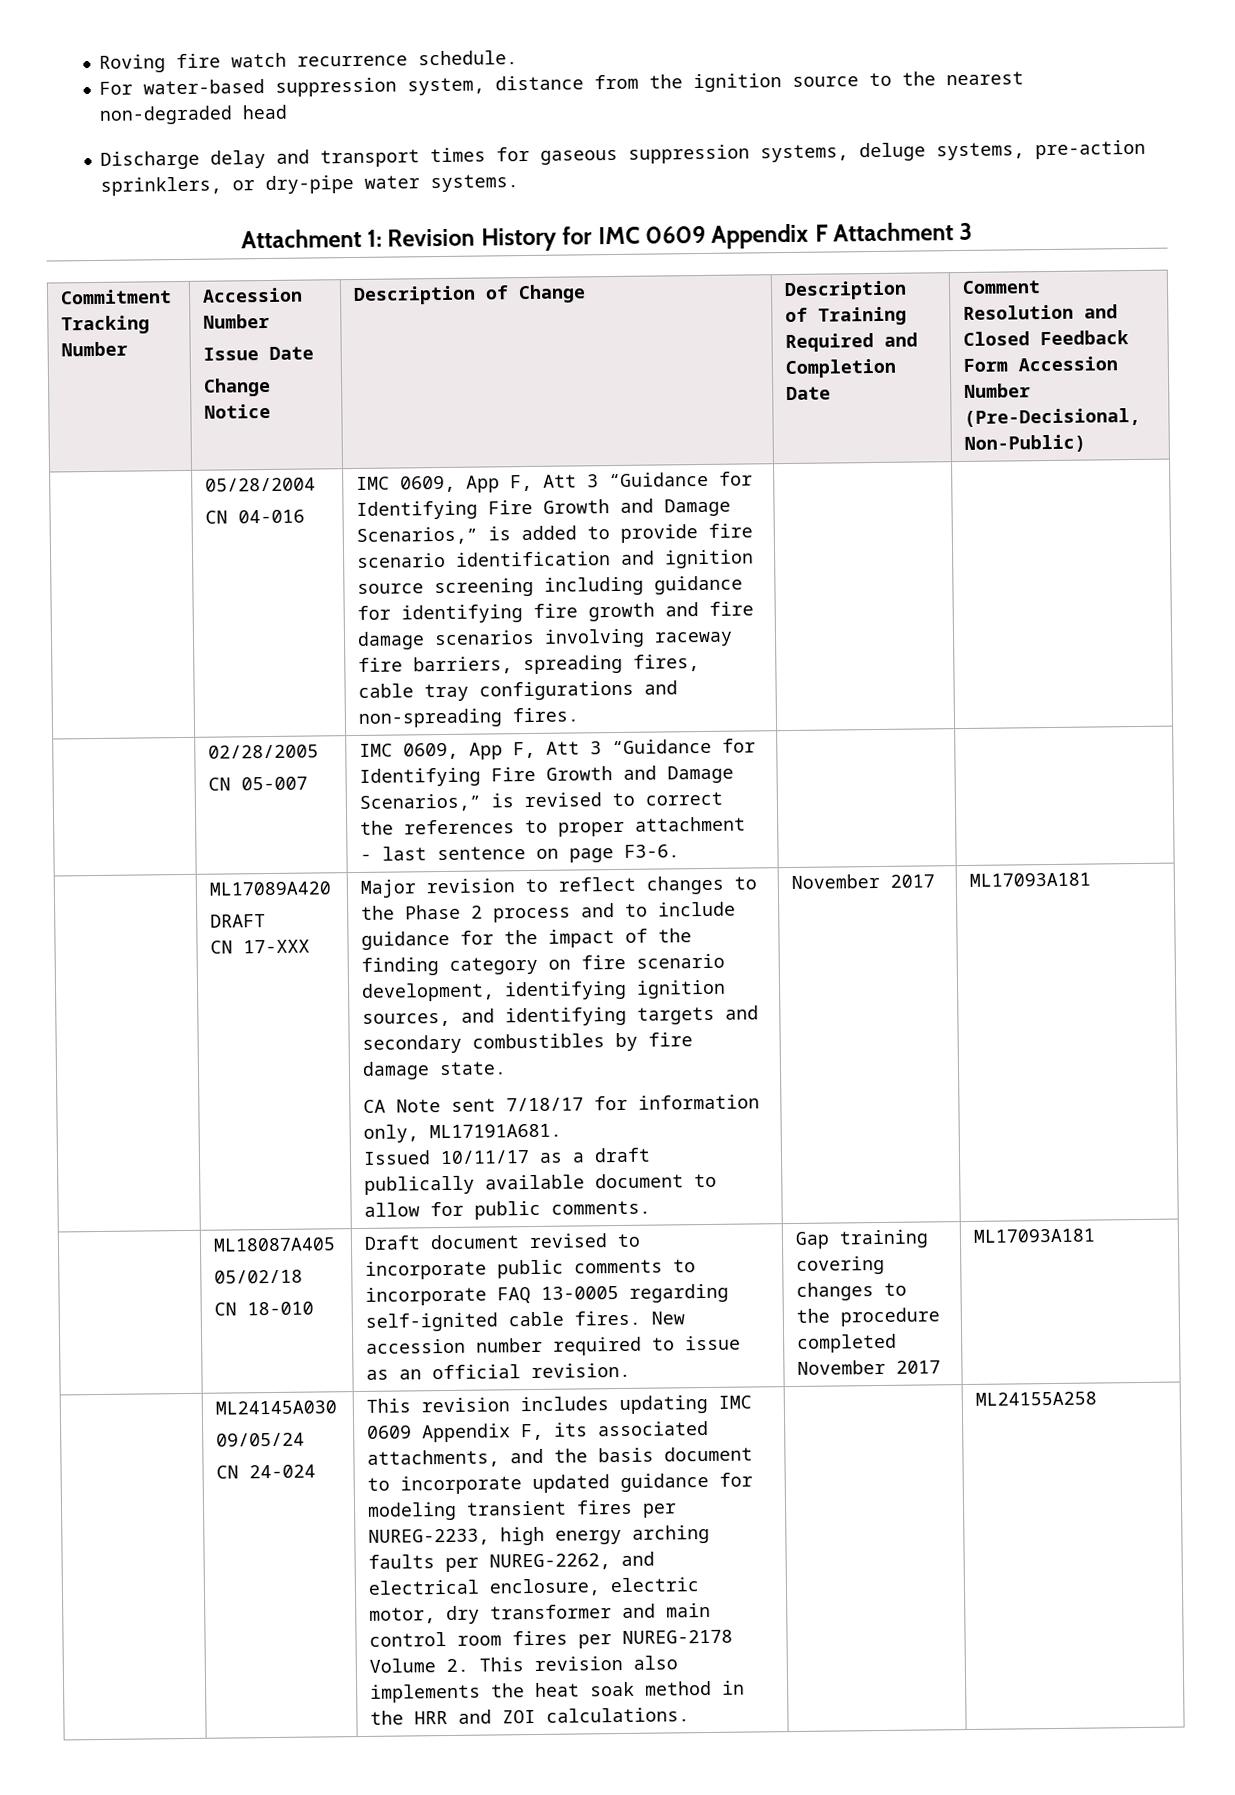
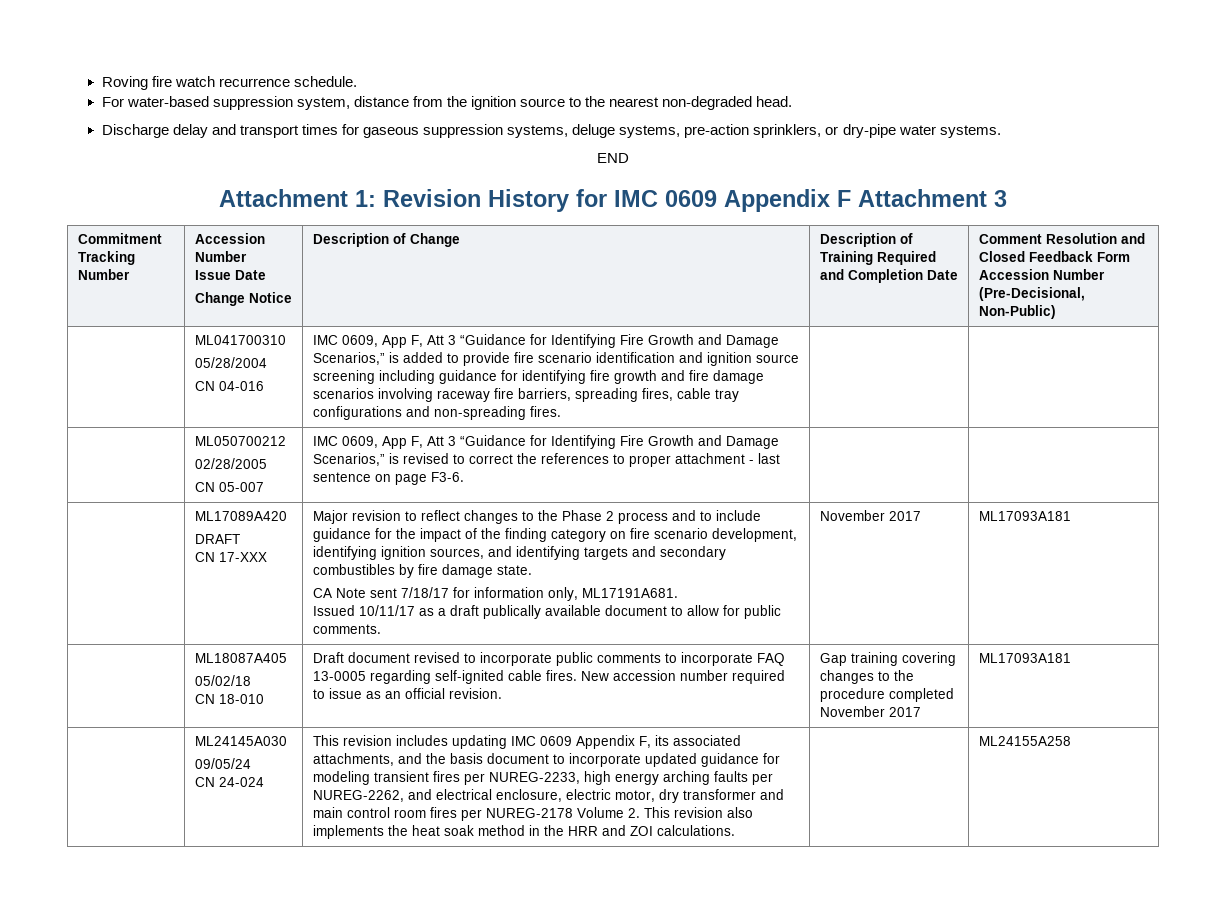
- For water-based suppression system, distance from the ignition source to the nearest non-degraded head
+ For water-based suppression system, distance from the ignition source to the nearest non-degraded head.
+ END
+ ML041700310
- | 02/28/2005
+ | ML050700212
+ 02/28/2005

